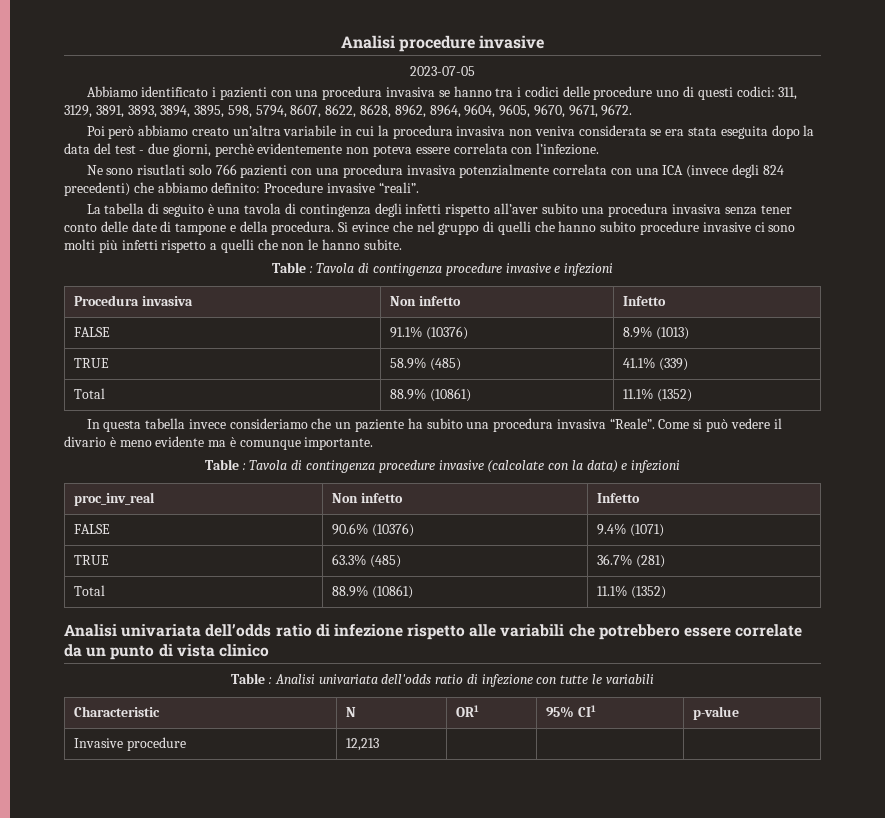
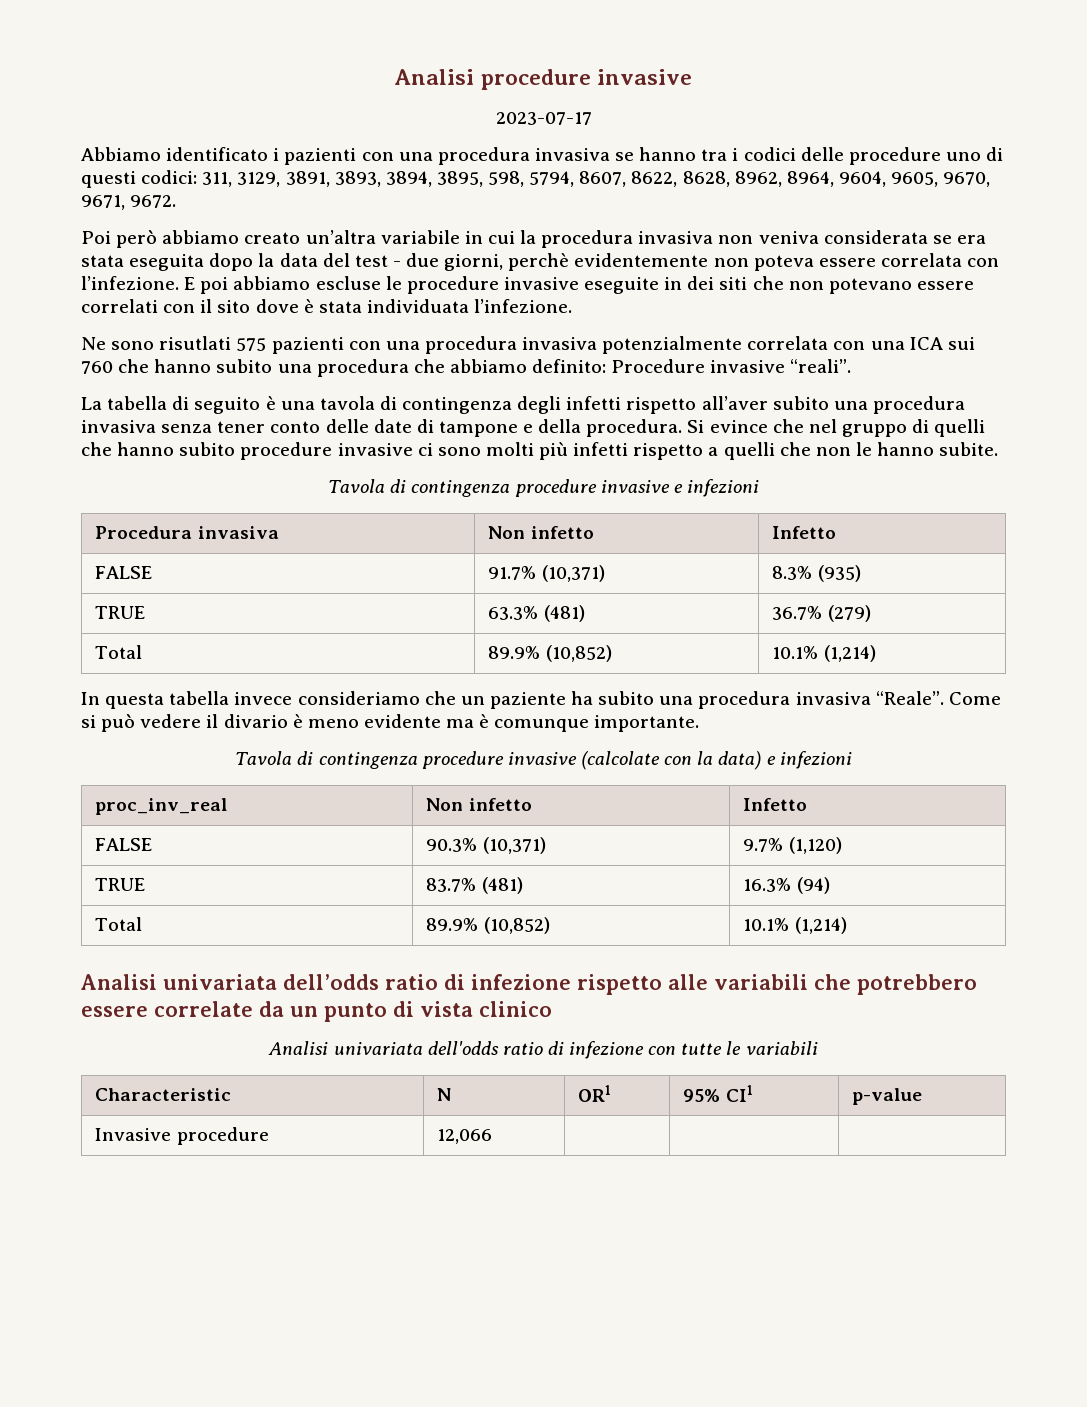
- 2023-07-05
+ 2023-07-17
+ E poi abbiamo escluse le procedure invasive eseguite in dei siti che non potevano essere correlati con il sito dove è stata individuata l’infezione.
- Ne sono risutlati solo 766 pazienti con una procedura invasiva potenzialmente correlata con una ICA (invece degli 824 precedenti) che abbiamo definito: Procedure invasive “reali”.
+ Ne sono risutlati 575 pazienti con una procedura invasiva potenzialmente correlata con una ICA sui 760 che hanno subito una procedura che abbiamo definito: Procedure invasive “reali”.
- Table : Tavola di contingenza procedure invasive e infezioni
+ Tavola di contingenza procedure invasive e infezioni
- FALSE | 91.1% (10376) | 8.9% (1013)
- TRUE | 58.9% (485) | 41.1% (339)
- Total | 88.9% (10861) | 11.1% (1352)
+ FALSE | 91.7% (10,371) | 8.3% (935)
+ TRUE | 63.3% (481) | 36.7% (279)
+ Total | 89.9% (10,852) | 10.1% (1,214)
- Table : Tavola di contingenza procedure invasive (calcolate con la data) e infezioni
+ Tavola di contingenza procedure invasive (calcolate con la data) e infezioni
- FALSE | 90.6% (10376) | 9.4% (1071)
- TRUE | 63.3% (485) | 36.7% (281)
- Total | 88.9% (10861) | 11.1% (1352)
+ FALSE | 90.3% (10,371) | 9.7% (1,120)
+ TRUE | 83.7% (481) | 16.3% (94)
+ Total | 89.9% (10,852) | 10.1% (1,214)
- Table : Analisi univariata dell'odds ratio di infezione con tutte le variabili
+ Analisi univariata dell'odds ratio di infezione con tutte le variabili
- Invasive procedure | 12,213 | | |
+ Invasive procedure | 12,066 | | |

